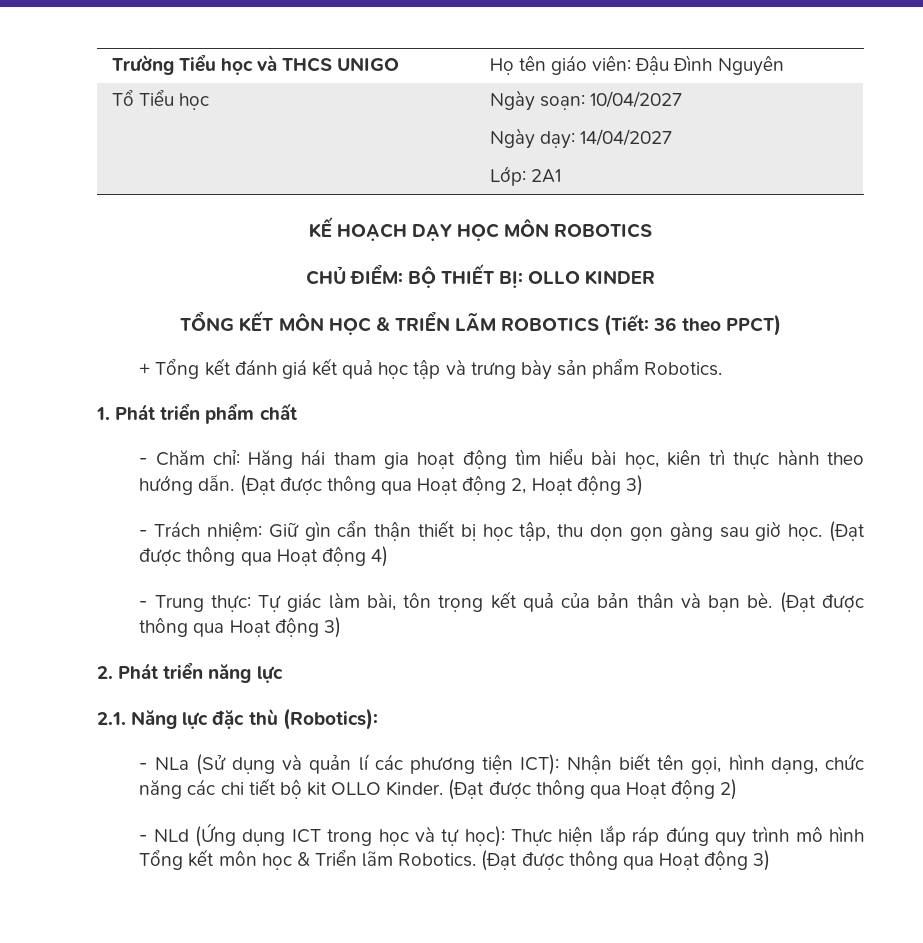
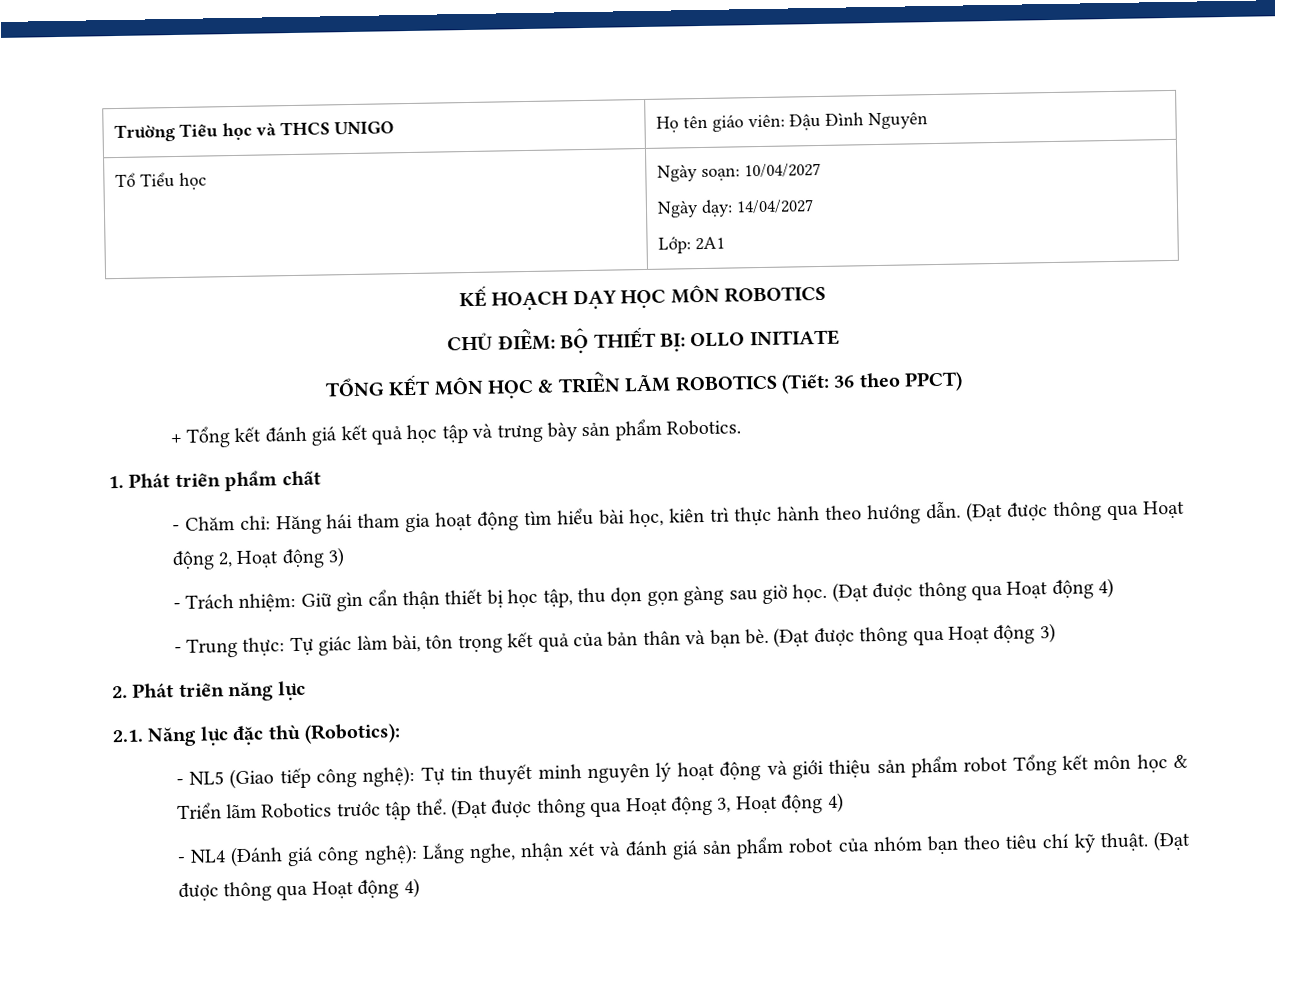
- CHỦ ĐIỂM: BỘ THIẾT BỊ: OLLO KINDER
+ CHỦ ĐIỂM: BỘ THIẾT BỊ: OLLO INITIATE
- - NLa (Sử dụng và quản lí các phương tiện ICT): Nhận biết tên gọi, hình dạng, chức năng các chi tiết bộ kit OLLO Kinder. (Đạt được thông qua Hoạt động 2)
- - NLd (Ứng dụng ICT trong học và tự học): Thực hiện lắp ráp đúng quy trình mô hình Tổng kết môn học & Triển lãm Robotics. (Đạt được thông qua Hoạt động 3)
+ - NL5 (Giao tiếp công nghệ): Tự tin thuyết minh nguyên lý hoạt động và giới thiệu sản phẩm robot Tổng kết môn học & Triển lãm Robotics trước tập thể. (Đạt được thông qua Hoạt động 3, Hoạt động 4)
+ - NL4 (Đánh giá công nghệ): Lắng nghe, nhận xét và đánh giá sản phẩm robot của nhóm bạn theo tiêu chí kỹ thuật. (Đạt được thông qua Hoạt động 4)

